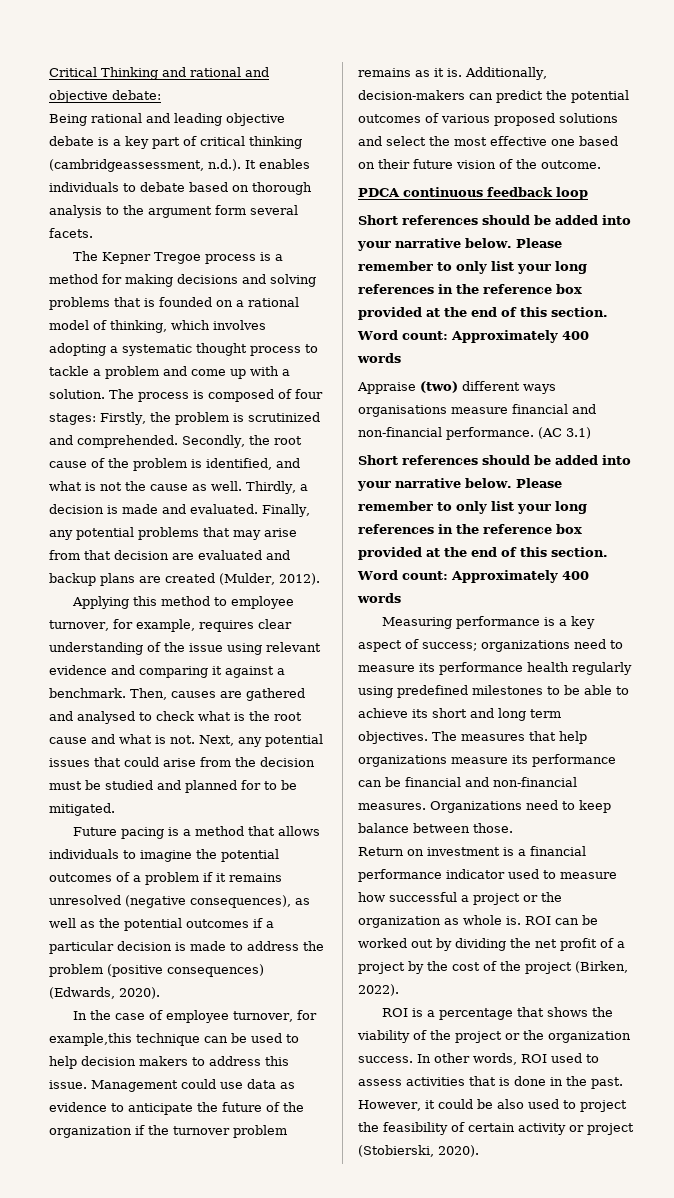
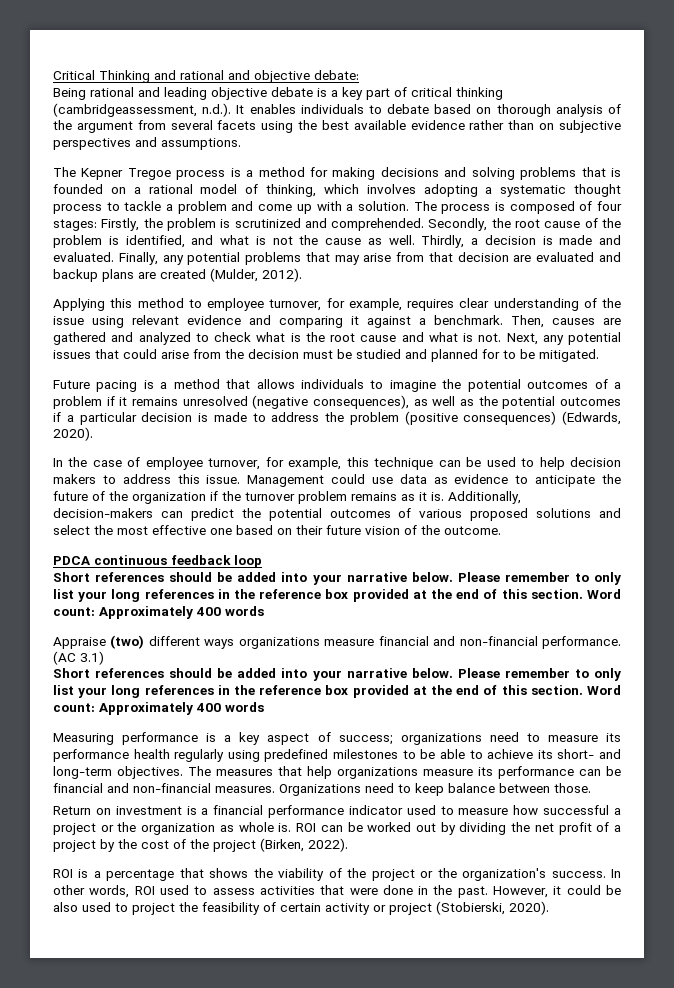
- Being rational and leading objective debate is a key part of critical thinking (cambridgeassessment, n.d.). It enables individuals to debate based on thorough analysis to the argument form several facets.
+ Being rational and leading objective debate is a key part of critical thinking (cambridgeassessment, n.d.). It enables individuals to debate based on thorough analysis of the argument from several facets using the best available evidence rather than on subjective perspectives and assumptions.
- Then, causes are gathered and analysed to check what is the root cause and what is not.
+ Then, causes are gathered and analyzed to check what is the root cause and what is not.
- In the case of employee turnover, for example,this technique can be used to help decision makers to address this issue.
+ In the case of employee turnover, for example, this technique can be used to help decision makers to address this issue.
- Appraise (two) different ways organisations measure financial and non-financial performance.
+ Appraise (two) different ways organizations measure financial and non-financial performance.
- Measuring performance is a key aspect of success; organizations need to measure its performance health regularly using predefined milestones to be able to achieve its short and long term objectives.
+ Measuring performance is a key aspect of success; organizations need to measure its performance health regularly using predefined milestones to be able to achieve its short- and long-term objectives.
- ROI is a percentage that shows the viability of the project or the organization success.
+ ROI is a percentage that shows the viability of the project or the organization's success.
- In other words, ROI used to assess activities that is done in the past.
+ In other words, ROI used to assess activities that were done in the past.

